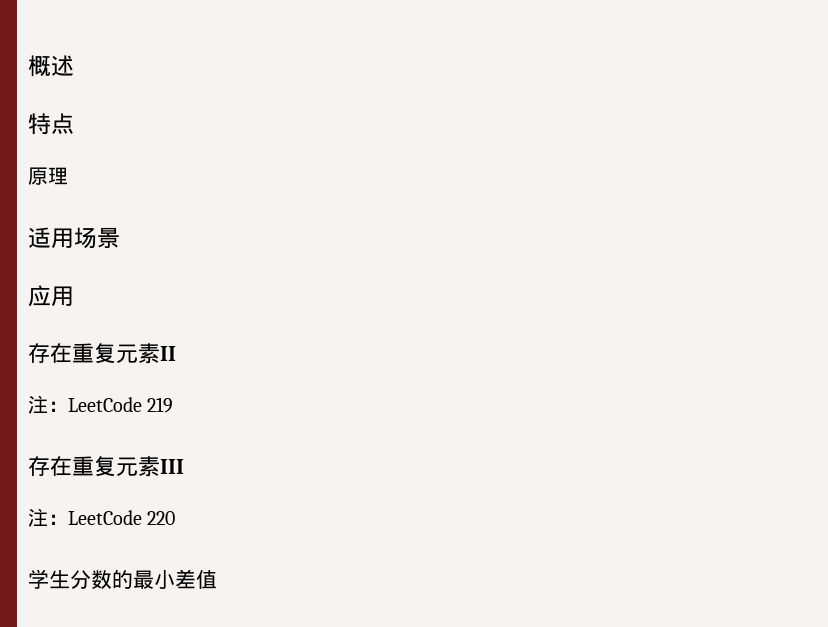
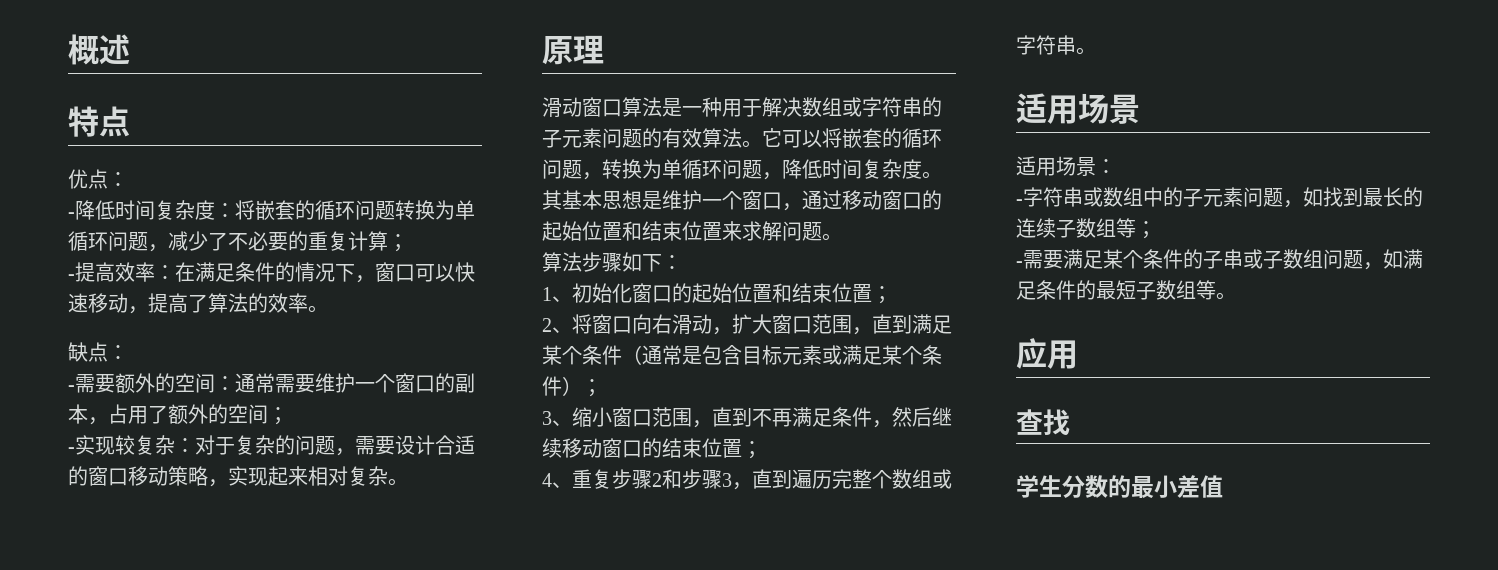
+ 优点：
+ -降低时间复杂度：将嵌套的循环问题转换为单循环问题，减少了不必要的重复计算；
+ -提高效率：在满足条件的情况下，窗口可以快速移动，提高了算法的效率。
+ 缺点：
+ -需要额外的空间：通常需要维护一个窗口的副本，占用了额外的空间；
+ -实现较复杂：对于复杂的问题，需要设计合适的窗口移动策略，实现起来相对复杂。
  原理
+ 滑动窗口算法是一种用于解决数组或字符串的子元素问题的有效算法。它可以将嵌套的循环问题，转换为单循环问题，降低时间复杂度。其基本思想是维护一个窗口，通过移动窗口的起始位置和结束位置来求解问题。
+ 算法步骤如下：
+ 1、初始化窗口的起始位置和结束位置；
+ 2、将窗口向右滑动，扩大窗口范围，直到满足某个条件（通常是包含目标元素或满足某个条件）；
+ 3、缩小窗口范围，直到不再满足条件，然后继续移动窗口的结束位置；
+ 4、重复步骤2和步骤3，直到遍历完整个数组或字符串。
  适用场景
+ 适用场景：
+ -字符串或数组中的子元素问题，如找到最长的连续子数组等；
+ -需要满足某个条件的子串或子数组问题，如满足条件的最短子数组等。
  应用
- 存在重复元素II
- 注：LeetCode 219
- 存在重复元素III
- 注：LeetCode 220
+ 查找

